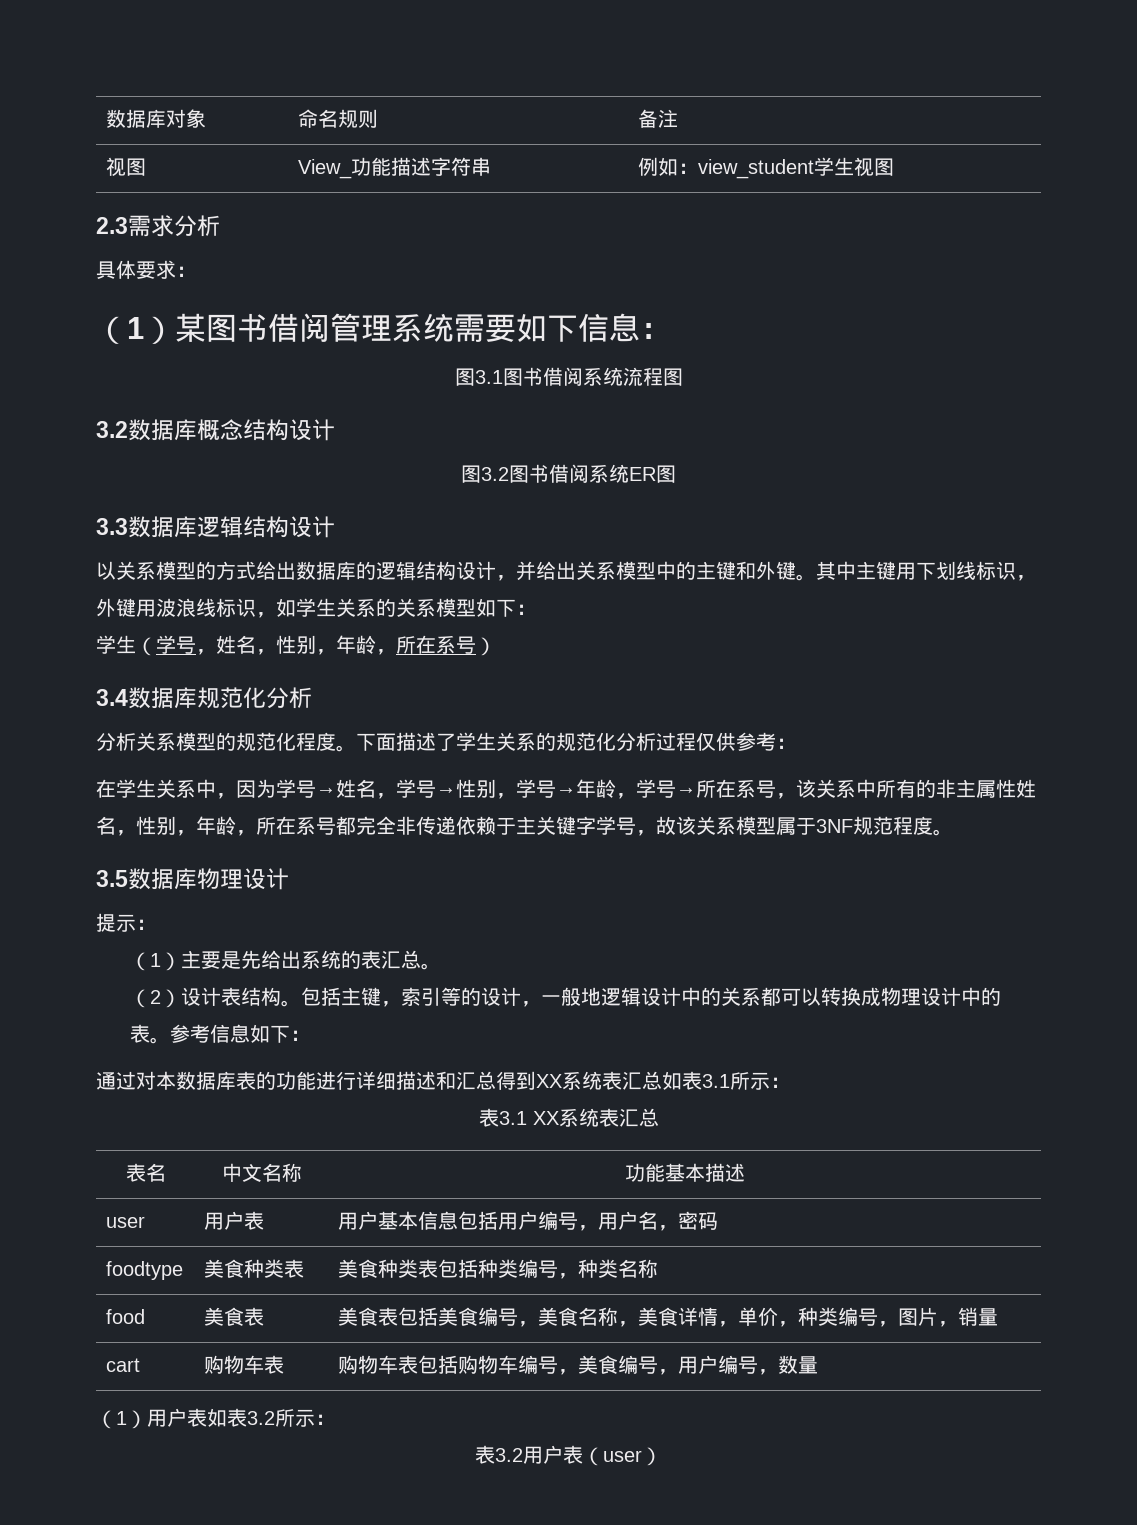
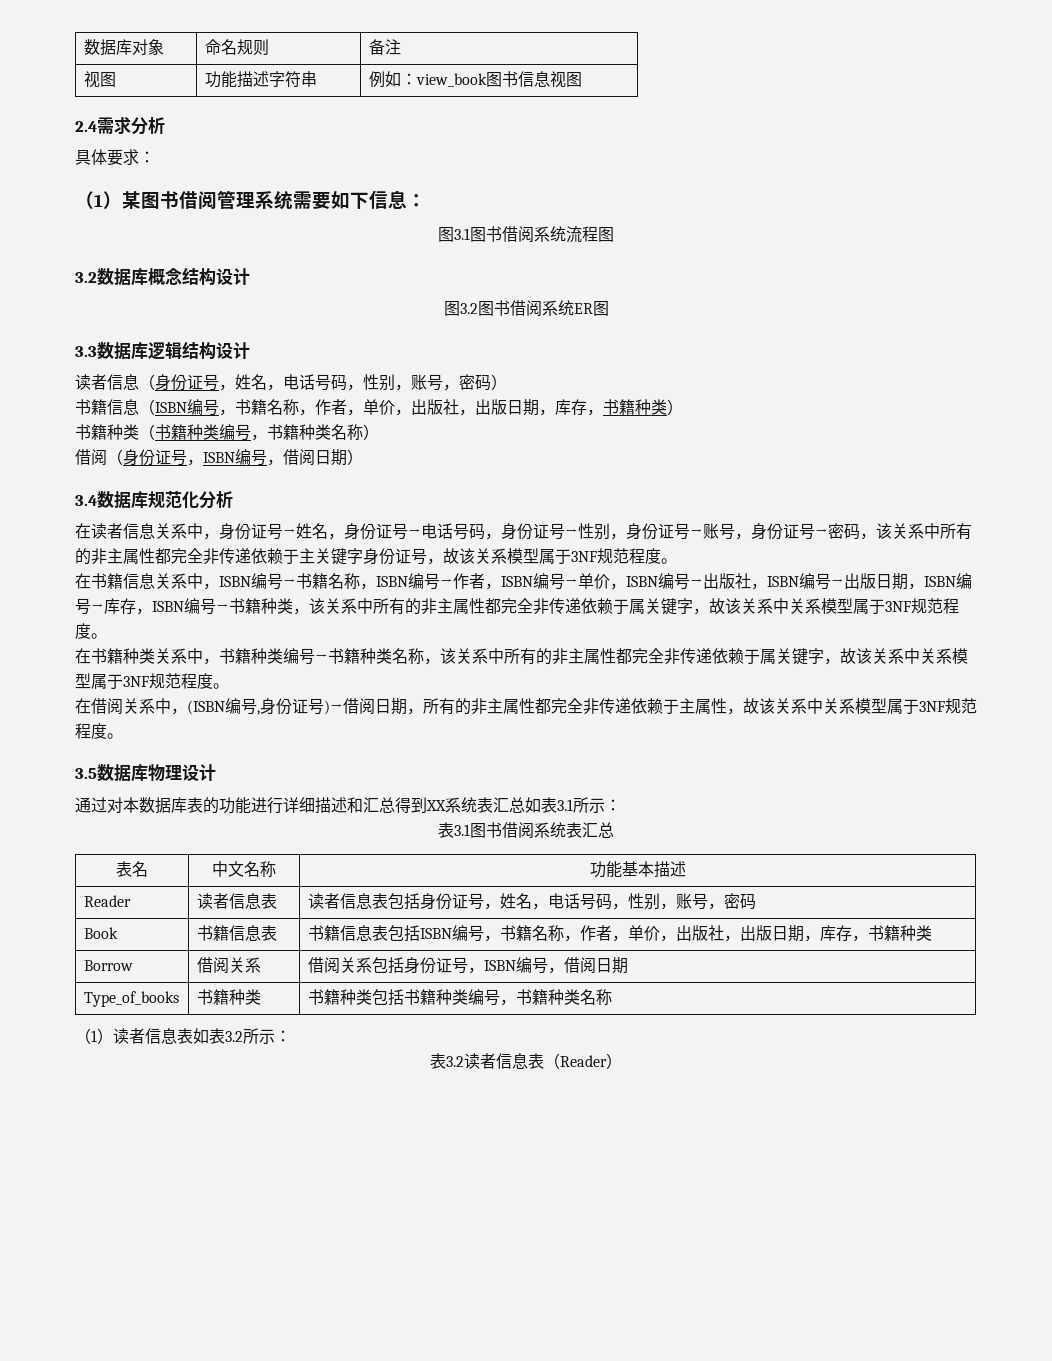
- 视图 | View_功能描述字符串 | 例如：view_student学生视图
+ 视图 | 功能描述字符串 | 例如：view_book图书信息视图
- 2.3需求分析
+ 2.4需求分析
- 以关系模型的方式给出数据库的逻辑结构设计，并给出关系模型中的主键和外键。其中主键用下划线标识，外键用波浪线标识，如学生关系的关系模型如下：
- 学生（学号，姓名，性别，年龄，所在系号）
+ 读者信息（身份证号，姓名，电话号码，性别，账号，密码）
+ 书籍信息（ISBN编号，书籍名称，作者，单价，出版社，出版日期，库存，书籍种类）
+ 书籍种类（书籍种类编号，书籍种类名称）
+ 借阅（身份证号，ISBN编号，借阅日期）
- 分析关系模型的规范化程度。下面描述了学生关系的规范化分析过程仅供参考：
- 在学生关系中，因为学号→姓名，学号→性别，学号→年龄，学号→所在系号，该关系中所有的非主属性姓名，性别，年龄，所在系号都完全非传递依赖于主关键字学号，故该关系模型属于3NF规范程度。
+ 在读者信息关系中，身份证号→姓名，身份证号→电话号码，身份证号→性别，身份证号→账号，身份证号→密码，该关系中所有的非主属性都完全非传递依赖于主关键字身份证号，故该关系模型属于3NF规范程度。
+ 在书籍信息关系中，ISBN编号→书籍名称，ISBN编号→作者，ISBN编号→单价，ISBN编号→出版社，ISBN编号→出版日期，ISBN编号→库存，ISBN编号→书籍种类，该关系中所有的非主属性都完全非传递依赖于属关键字，故该关系中关系模型属于3NF规范程度。
+ 在书籍种类关系中，书籍种类编号→书籍种类名称，该关系中所有的非主属性都完全非传递依赖于属关键字，故该关系中关系模型属于3NF规范程度。
+ 在借阅关系中，(ISBN编号,身份证号)→借阅日期，所有的非主属性都完全非传递依赖于主属性，故该关系中关系模型属于3NF规范程度。
- 提示：
- （1）主要是先给出系统的表汇总。
- （2）设计表结构。包括主键，索引等的设计，一般地逻辑设计中的关系都可以转换成物理设计中的表。参考信息如下：
- 表3.1 XX系统表汇总
+ 表3.1图书借阅系统表汇总
- user | 用户表 | 用户基本信息包括用户编号，用户名，密码
- foodtype | 美食种类表 | 美食种类表包括种类编号，种类名称
- food | 美食表 | 美食表包括美食编号，美食名称，美食详情，单价，种类编号，图片，销量
- cart | 购物车表 | 购物车表包括购物车编号，美食编号，用户编号，数量
- （1）用户表如表3.2所示：
+ Reader | 读者信息表 | 读者信息表包括身份证号，姓名，电话号码，性别，账号，密码
+ Book | 书籍信息表 | 书籍信息表包括ISBN编号，书籍名称，作者，单价，出版社，出版日期，库存，书籍种类
+ Borrow | 借阅关系 | 借阅关系包括身份证号，ISBN编号，借阅日期
+ Type_of_books | 书籍种类 | 书籍种类包括书籍种类编号，书籍种类名称
+ （1）读者信息表如表3.2所示：
- 表3.2用户表（user）
+ 表3.2读者信息表（Reader）

